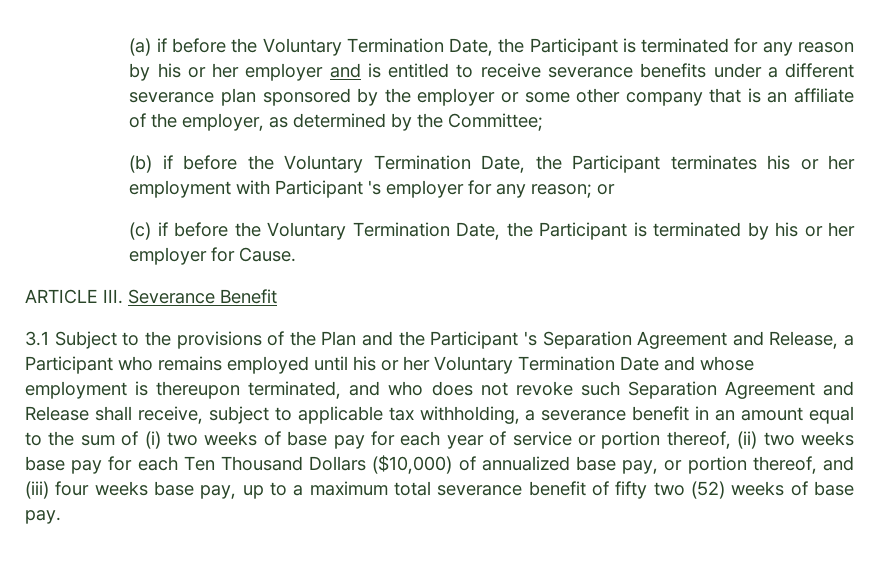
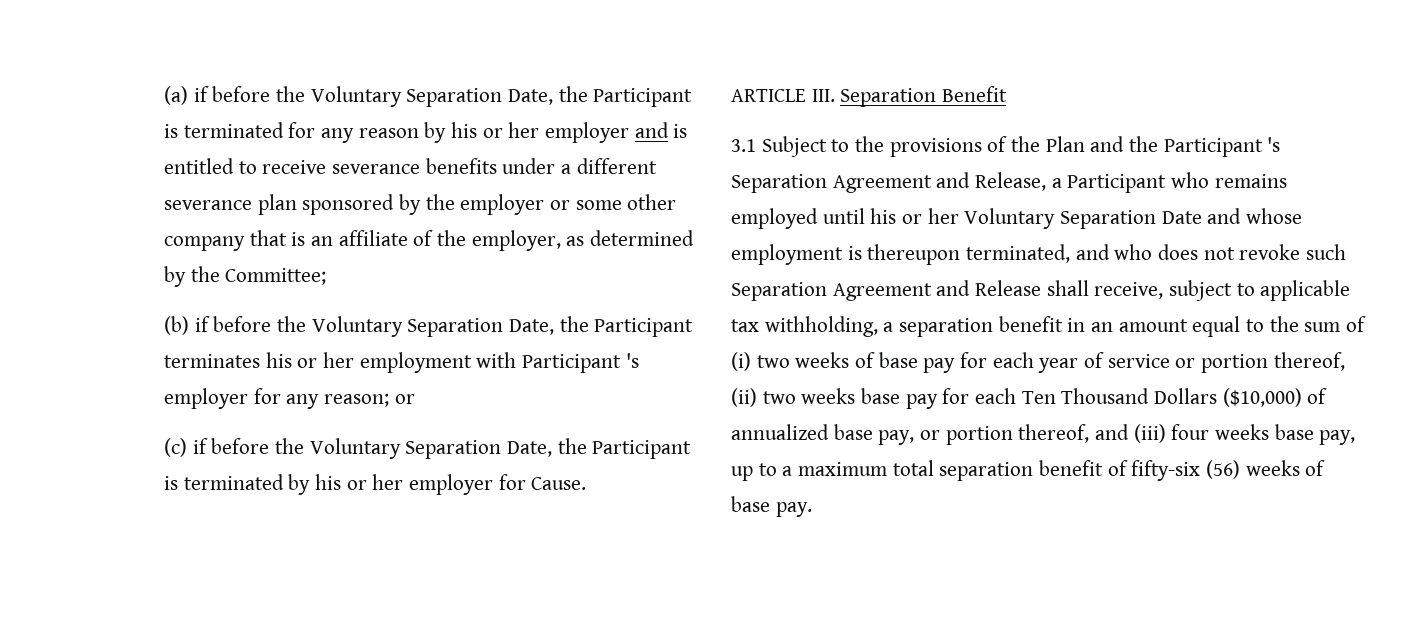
- (a) if before the Voluntary Termination Date, the Participant is terminated for any reason by his or her employer and is entitled to receive severance benefits under a different severance plan sponsored by the employer or some other company that is an affiliate of the employer, as determined by the Committee;
+ (a) if before the Voluntary Separation Date, the Participant is terminated for any reason by his or her employer and is entitled to receive severance benefits under a different severance plan sponsored by the employer or some other company that is an affiliate of the employer, as determined by the Committee;
- (b) if before the Voluntary Termination Date, the Participant terminates his or her employment with Participant 's employer for any reason; or
+ (b) if before the Voluntary Separation Date, the Participant terminates his or her employment with Participant 's employer for any reason; or
- (c) if before the Voluntary Termination Date, the Participant is terminated by his or her employer for Cause.
+ (c) if before the Voluntary Separation Date, the Participant is terminated by his or her employer for Cause.
- ARTICLE III. Severance Benefit
+ ARTICLE III. Separation Benefit
- 3.1 Subject to the provisions of the Plan and the Participant 's Separation Agreement and Release, a Participant who remains employed until his or her Voluntary Termination Date and whose employment is thereupon terminated, and who does not revoke such Separation Agreement and Release shall receive, subject to applicable tax withholding, a severance benefit in an amount equal to the sum of (i) two weeks of base pay for each year of service or portion thereof, (ii) two weeks base pay for each Ten Thousand Dollars ($10,000) of annualized base pay, or portion thereof, and (iii) four weeks base pay, up to a maximum total severance benefit of fifty two (52) weeks of base pay.
+ 3.1 Subject to the provisions of the Plan and the Participant 's Separation Agreement and Release, a Participant who remains employed until his or her Voluntary Separation Date and whose employment is thereupon terminated, and who does not revoke such Separation Agreement and Release shall receive, subject to applicable tax withholding, a separation benefit in an amount equal to the sum of (i) two weeks of base pay for each year of service or portion thereof, (ii) two weeks base pay for each Ten Thousand Dollars ($10,000) of annualized base pay, or portion thereof, and (iii) four weeks base pay, up to a maximum total separation benefit of fifty-six (56) weeks of base pay.

